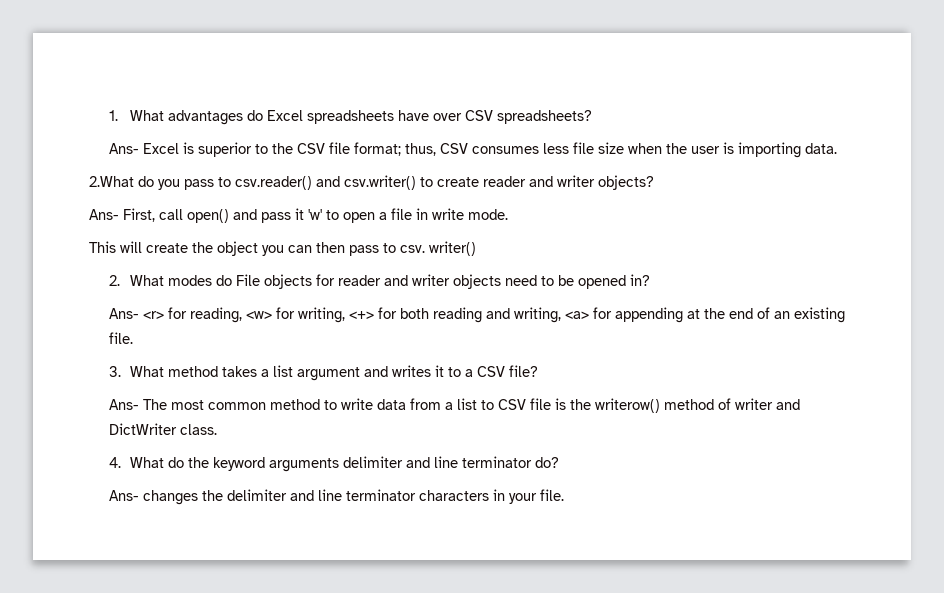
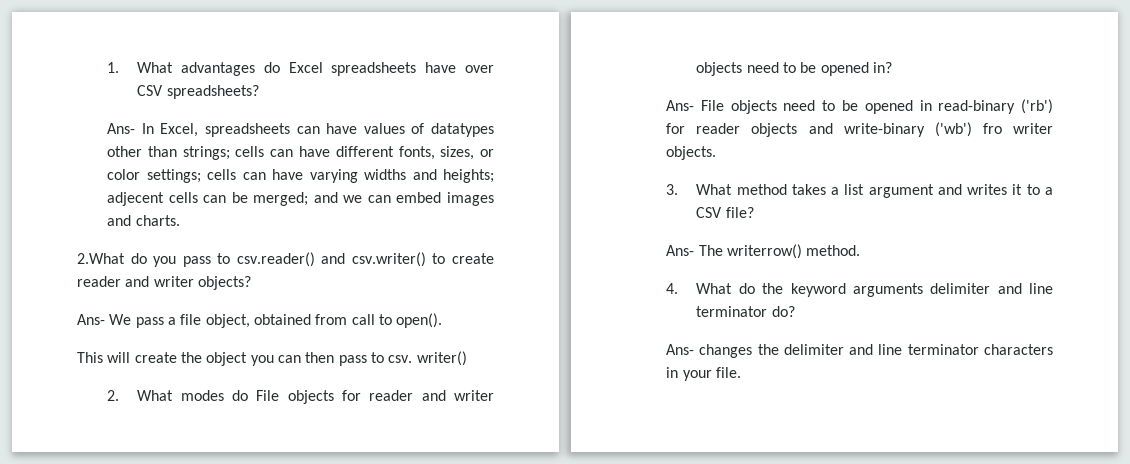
- Ans- Excel is superior to the CSV file format; thus, CSV consumes less file size when the user is importing data.
+ Ans- In Excel, spreadsheets can have values of datatypes other than strings; cells can have different fonts, sizes, or color settings; cells can have varying widths and heights; adjecent cells can be merged; and we can embed images and charts.
- Ans- First, call open() and pass it 'w' to open a file in write mode.
+ Ans- We pass a file object, obtained from call to open().
- Ans- <r> for reading, <w> for writing, <+> for both reading and writing, <a> for appending at the end of an existing file.
+ Ans- File objects need to be opened in read-binary ('rb') for reader objects and write-binary ('wb') fro writer objects.
- Ans- The most common method to write data from a list to CSV file is the writerow() method of writer and DictWriter class.
+ Ans- The writerrow() method.

